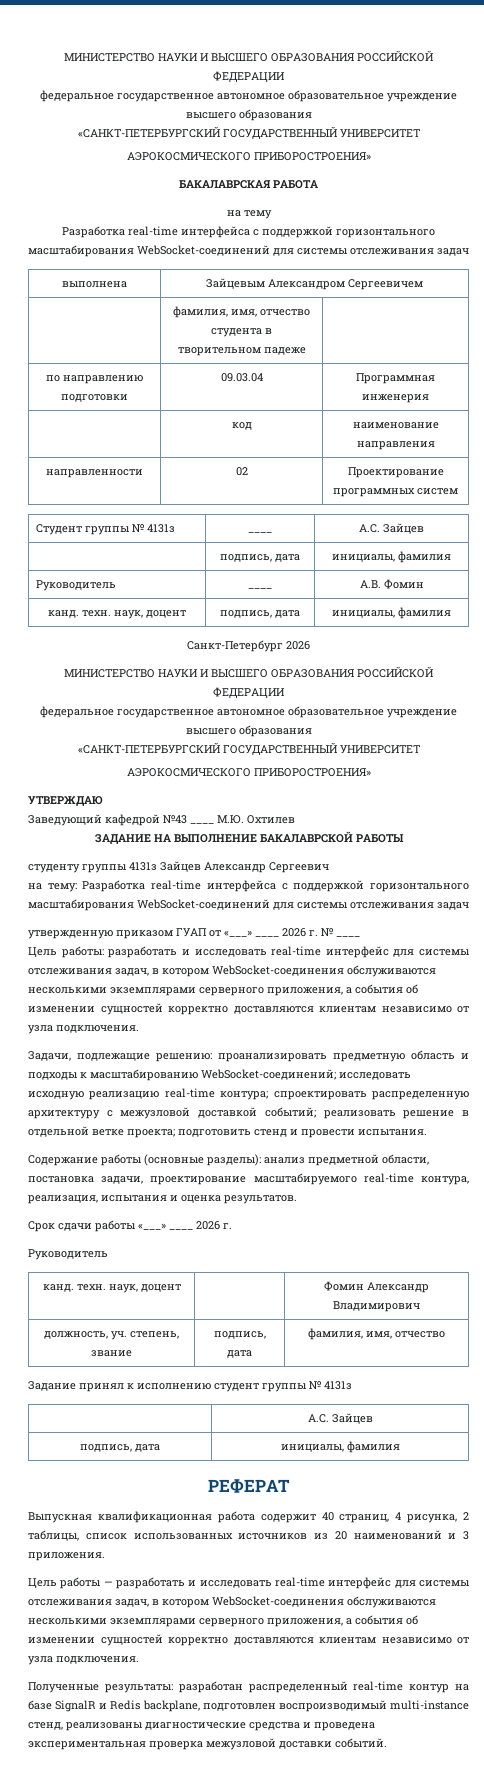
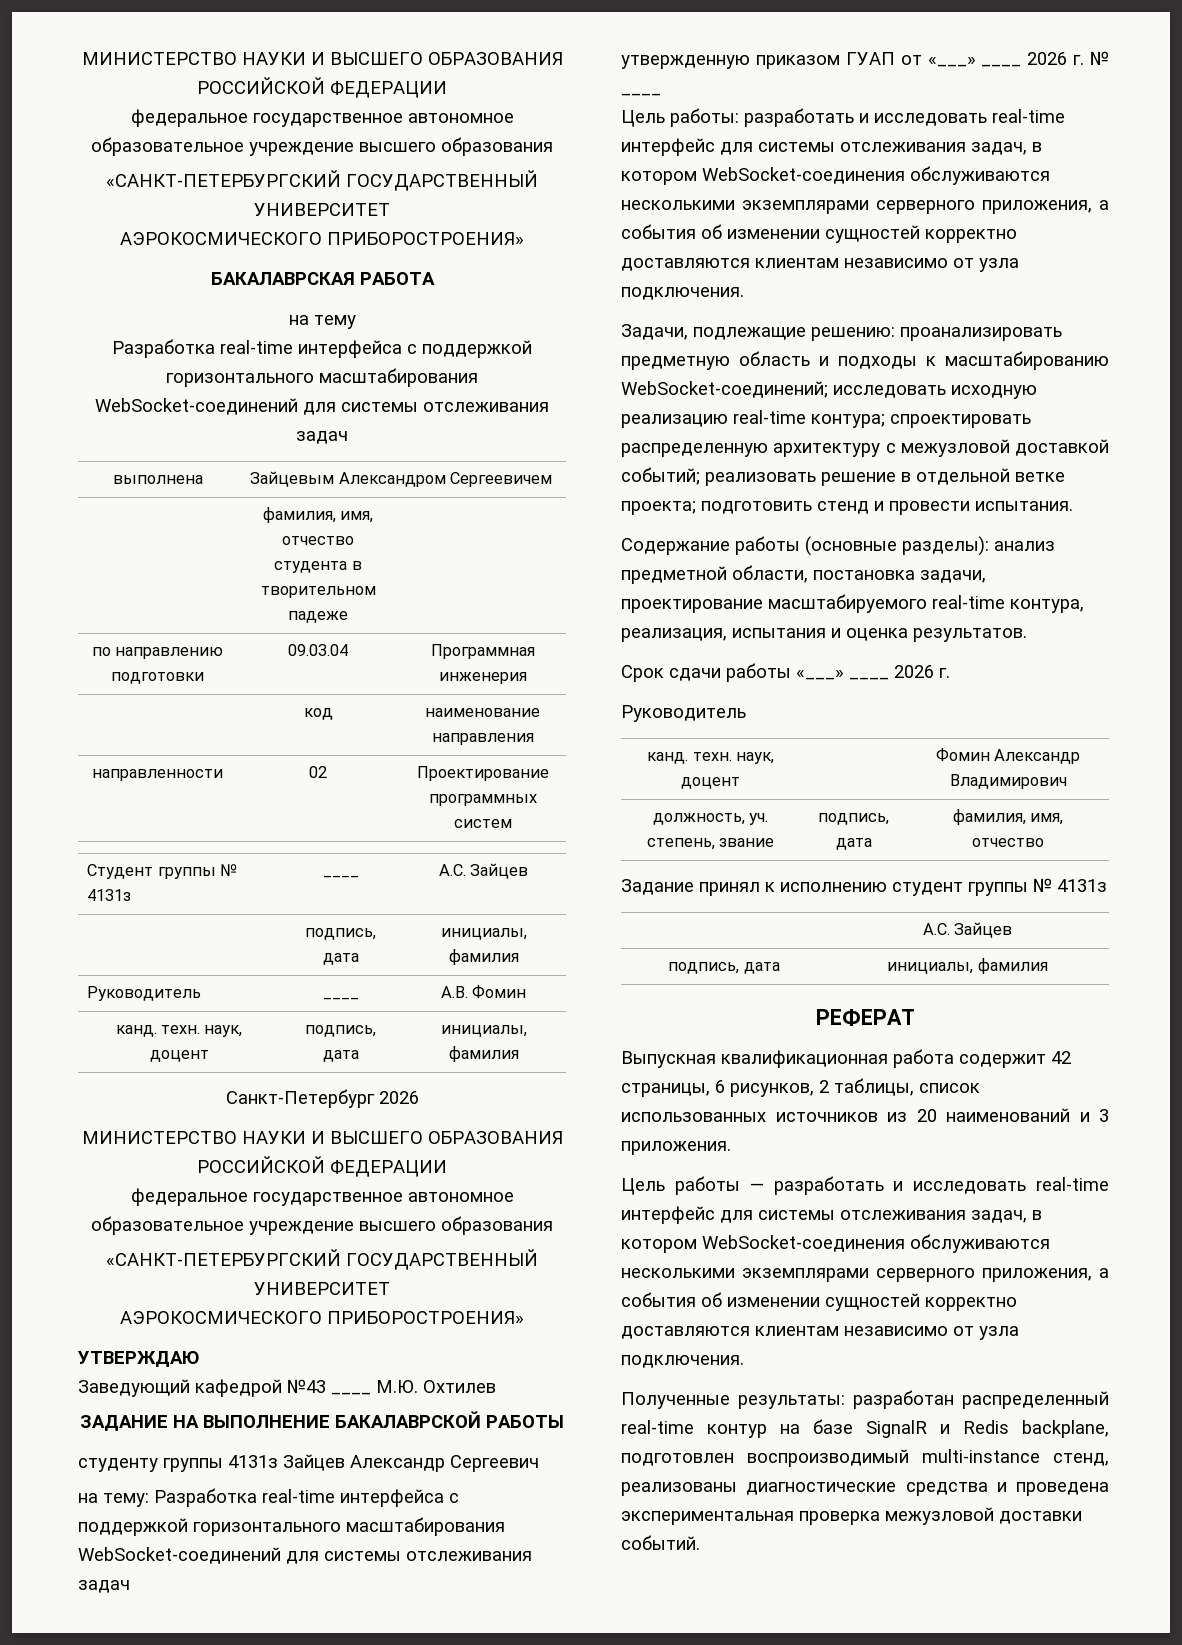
- Выпускная квалификационная работа содержит 40 страниц, 4 рисунка, 2 таблицы, список использованных источников из 20 наименований и 3 приложения.
+ Выпускная квалификационная работа содержит 42 страницы, 6 рисунков, 2 таблицы, список использованных источников из 20 наименований и 3 приложения.

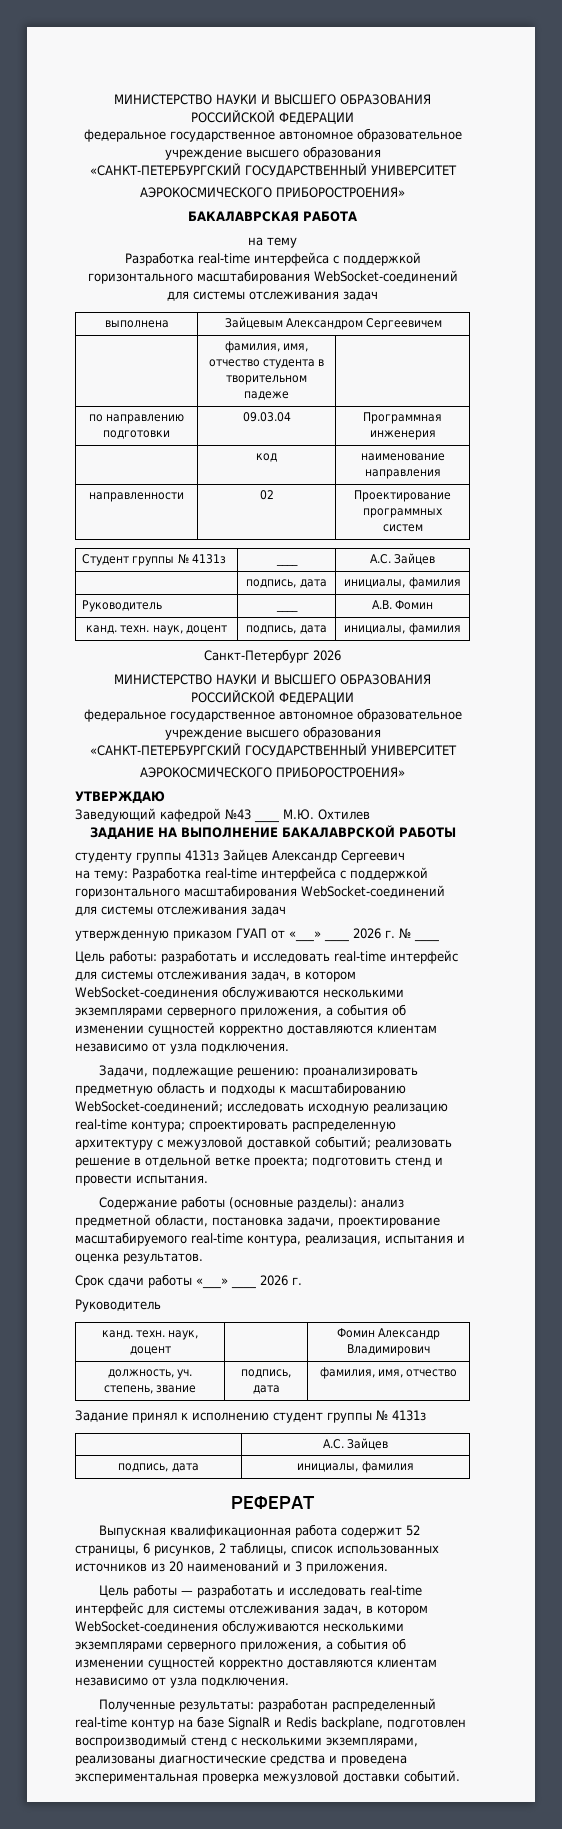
- Выпускная квалификационная работа содержит 42 страницы, 6 рисунков, 2 таблицы, список использованных источников из 20 наименований и 3 приложения.
+ Выпускная квалификационная работа содержит 52 страницы, 6 рисунков, 2 таблицы, список использованных источников из 20 наименований и 3 приложения.
- Полученные результаты: разработан распределенный real-time контур на базе SignalR и Redis backplane, подготовлен воспроизводимый multi-instance стенд, реализованы диагностические средства и проведена экспериментальная проверка межузловой доставки событий.
+ Полученные результаты: разработан распределенный real-time контур на базе SignalR и Redis backplane, подготовлен воспроизводимый стенд с несколькими экземплярами, реализованы диагностические средства и проведена экспериментальная проверка межузловой доставки событий.

